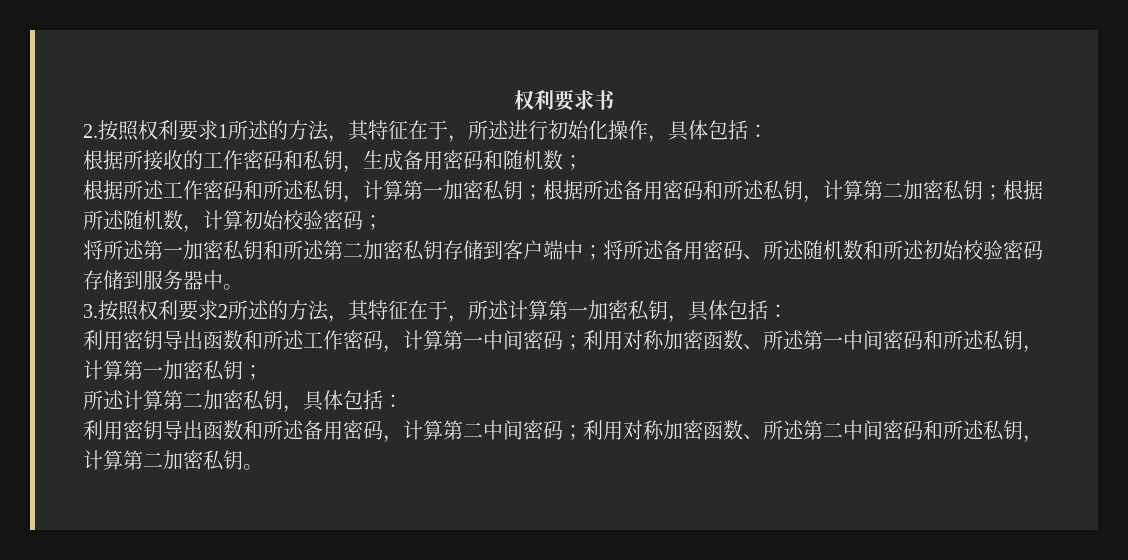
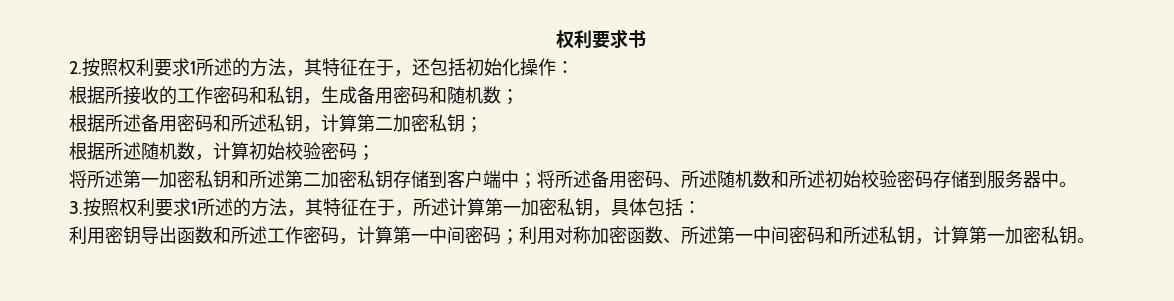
- 2.按照权利要求1所述的方法，其特征在于，所述进行初始化操作，具体包括：
+ 2.按照权利要求1所述的方法，其特征在于，还包括初始化操作：
- 根据所述工作密码和所述私钥，计算第一加密私钥；根据所述备用密码和所述私钥，计算第二加密私钥；根据所述随机数，计算初始校验密码；
+ 根据所述备用密码和所述私钥，计算第二加密私钥；
+ 根据所述随机数，计算初始校验密码；
- 3.按照权利要求2所述的方法，其特征在于，所述计算第一加密私钥，具体包括：
+ 3.按照权利要求1所述的方法，其特征在于，所述计算第一加密私钥，具体包括：
- 利用密钥导出函数和所述工作密码，计算第一中间密码；利用对称加密函数、所述第一中间密码和所述私钥，计算第一加密私钥；
- 所述计算第二加密私钥，具体包括：
- 利用密钥导出函数和所述备用密码，计算第二中间密码；利用对称加密函数、所述第二中间密码和所述私钥，计算第二加密私钥。
+ 利用密钥导出函数和所述工作密码，计算第一中间密码；利用对称加密函数、所述第一中间密码和所述私钥，计算第一加密私钥。

